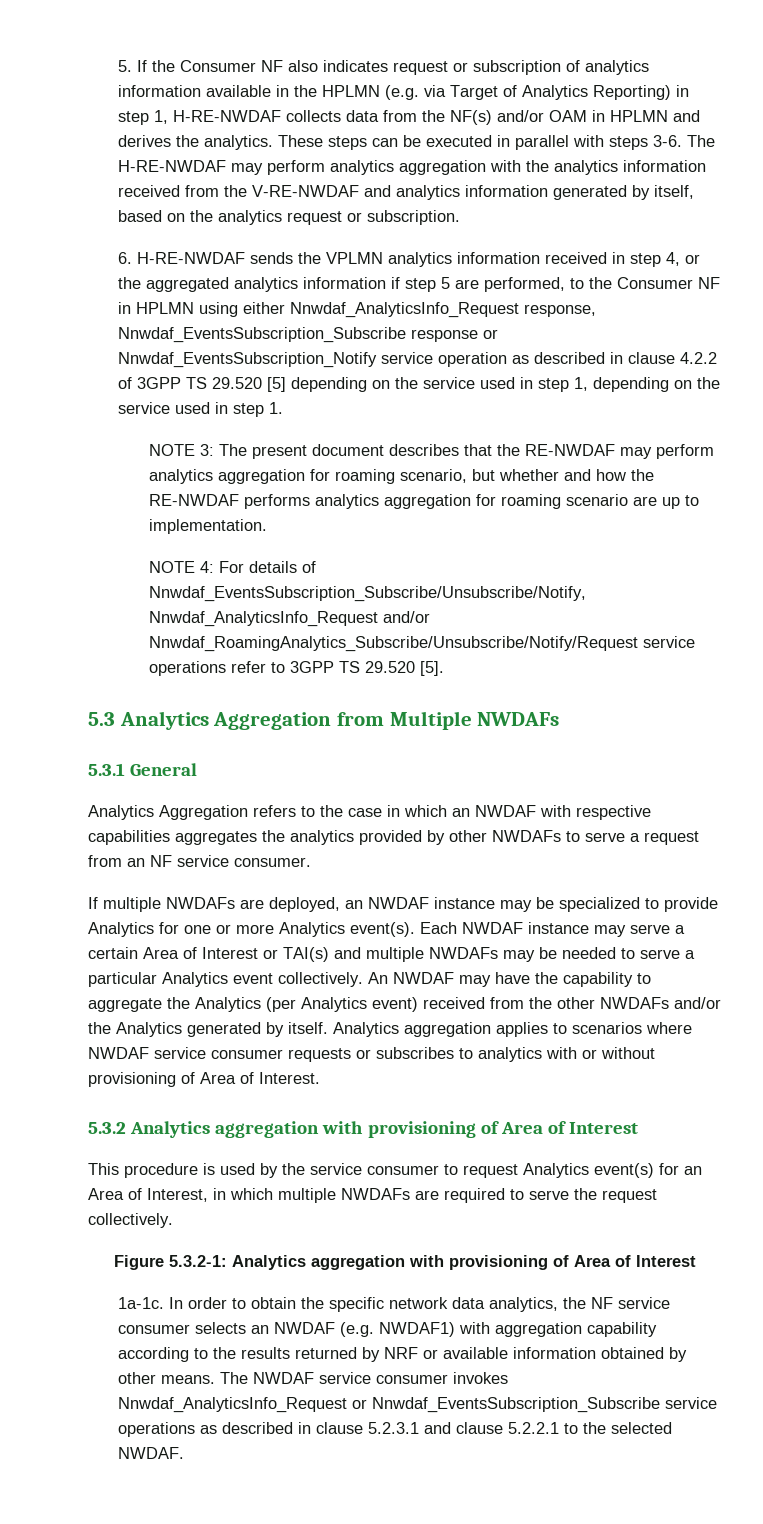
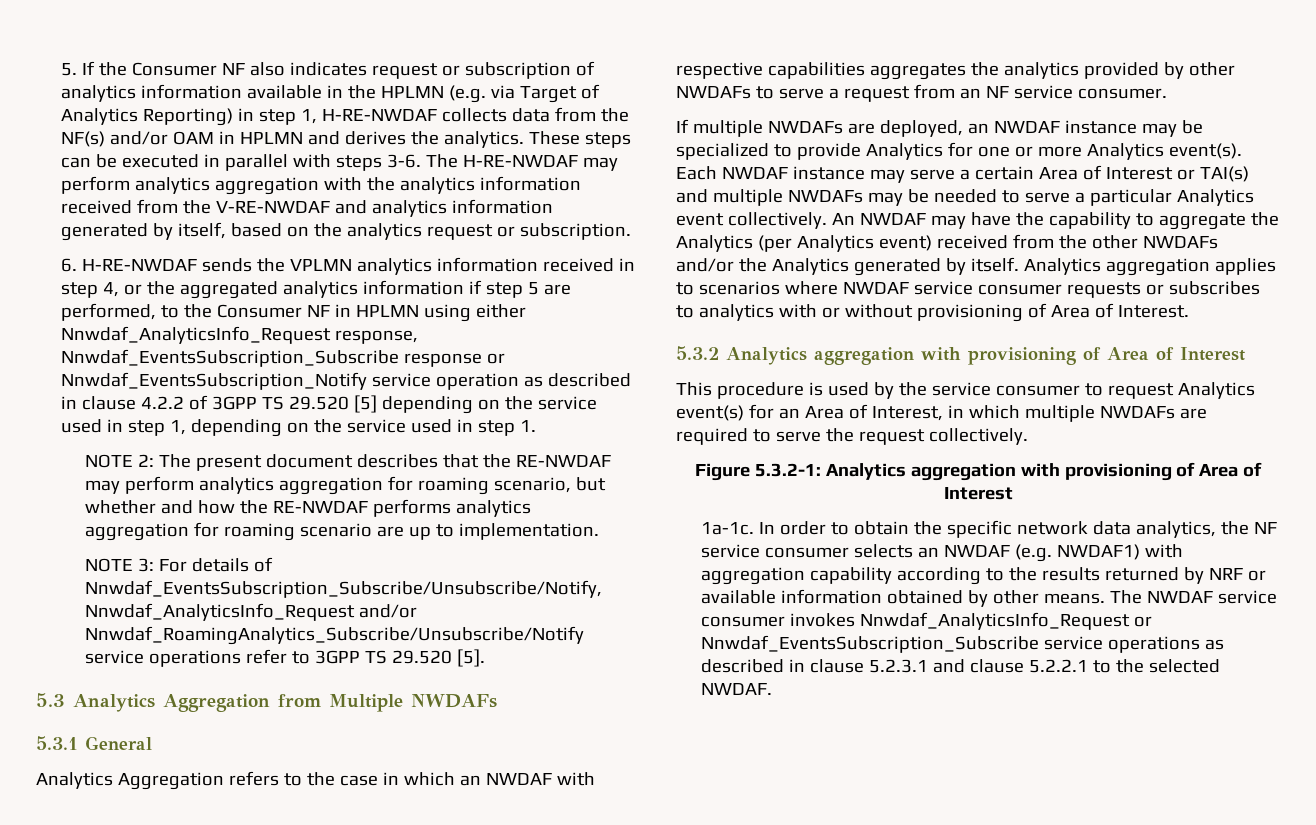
- NOTE 3: The present document describes that the RE-NWDAF may perform analytics aggregation for roaming scenario, but whether and how the RE-NWDAF performs analytics aggregation for roaming scenario are up to implementation.
+ NOTE 2: The present document describes that the RE-NWDAF may perform analytics aggregation for roaming scenario, but whether and how the RE-NWDAF performs analytics aggregation for roaming scenario are up to implementation.
- NOTE 4: For details of Nnwdaf_EventsSubscription_Subscribe/Unsubscribe/Notify, Nnwdaf_AnalyticsInfo_Request and/or Nnwdaf_RoamingAnalytics_Subscribe/Unsubscribe/Notify/Request service operations refer to 3GPP TS 29.520 [5].
+ NOTE 3: For details of Nnwdaf_EventsSubscription_Subscribe/Unsubscribe/Notify, Nnwdaf_AnalyticsInfo_Request and/or Nnwdaf_RoamingAnalytics_Subscribe/Unsubscribe/Notify service operations refer to 3GPP TS 29.520 [5].

